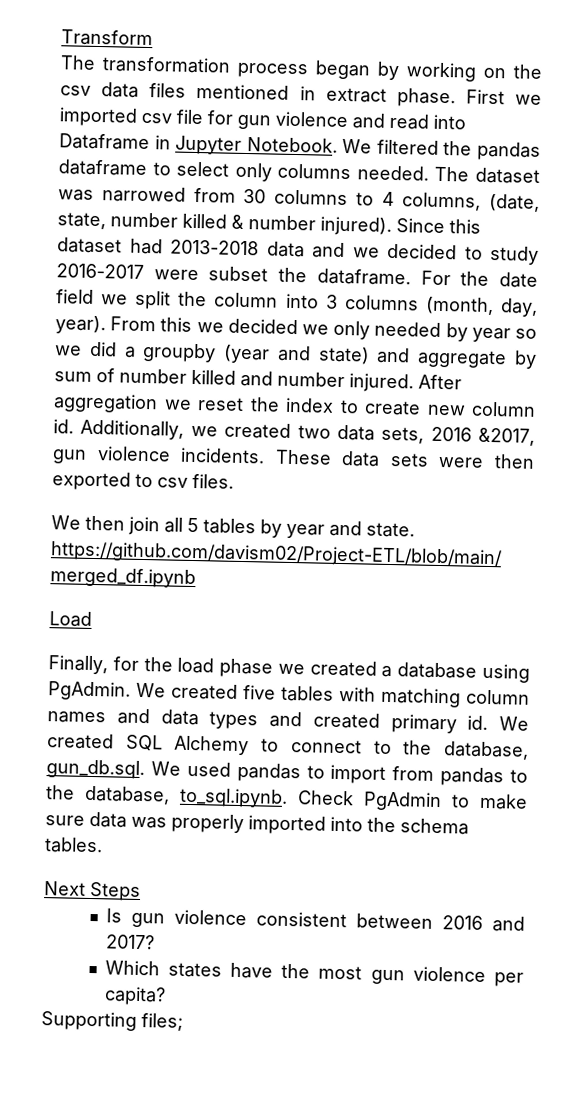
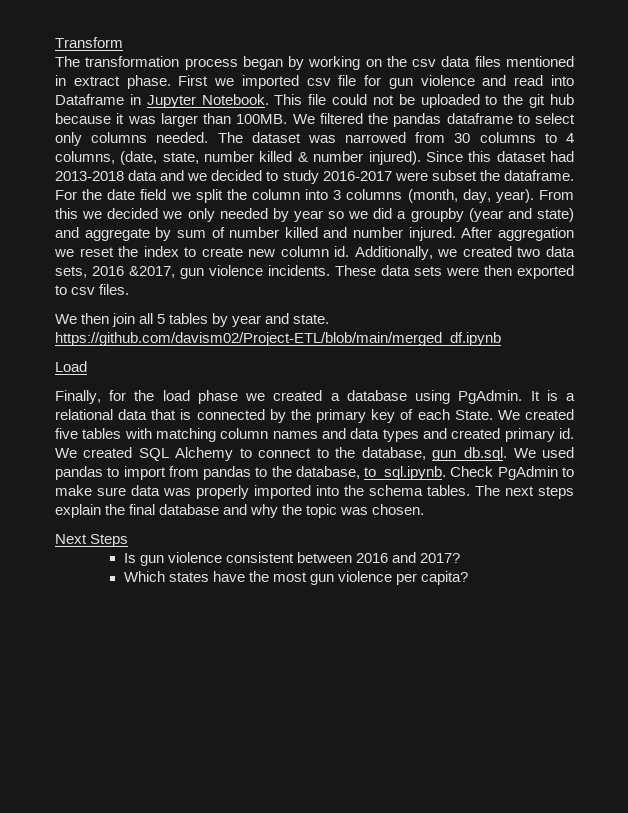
+ This file could not be uploaded to the git hub because it was larger than 100MB.
+ It is a relational data that is connected by the primary key of each State.
+ The next steps explain the final database and why the topic was chosen.
- Supporting files;

